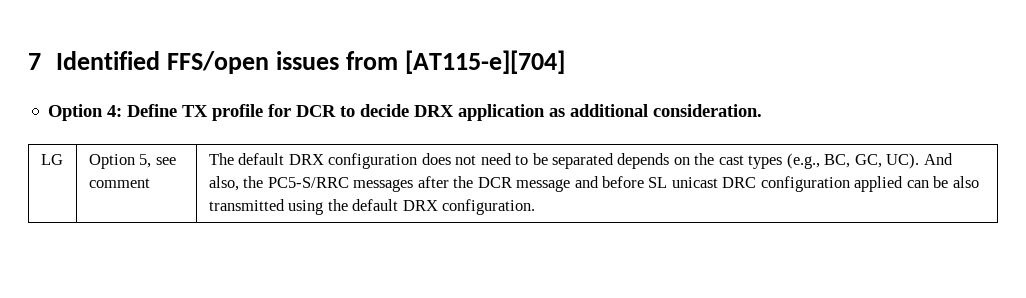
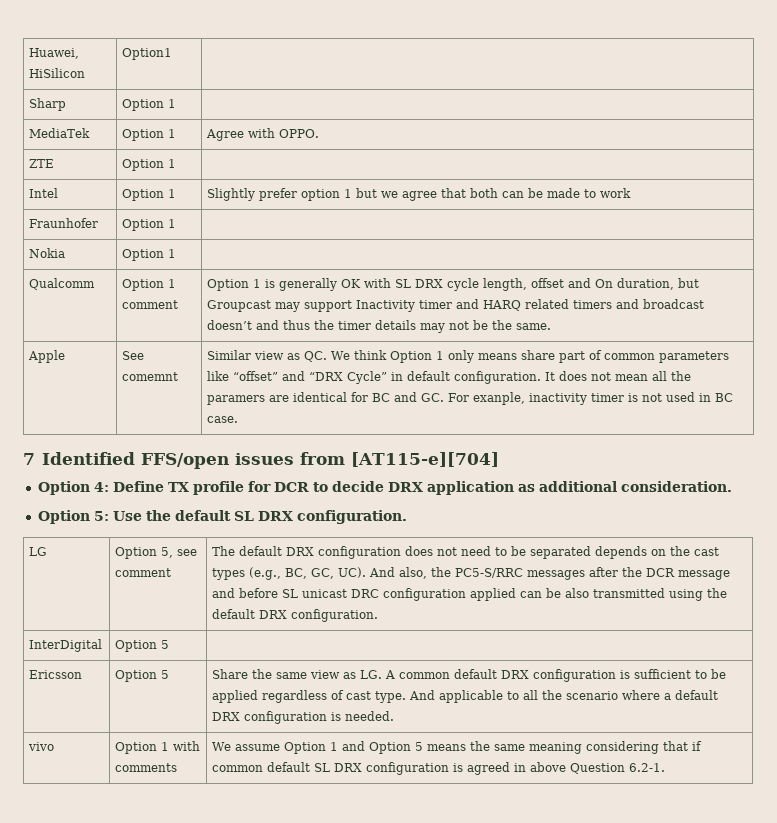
+ Huawei, HiSilicon | Option1 |
+ Sharp | Option 1 |
+ MediaTek | Option 1 | Agree with OPPO.
+ ZTE | Option 1 |
+ Intel | Option 1 | Slightly prefer option 1 but we agree that both can be made to work
+ Fraunhofer | Option 1 |
+ Nokia | Option 1 |
+ Qualcomm | Option 1 comment | Option 1 is generally OK with SL DRX cycle length, offset and On duration, but Groupcast may support Inactivity timer and HARQ related timers and broadcast doesn’t and thus the timer details may not be the same.
+ Apple | See comemnt | Similar view as QC. We think Option 1 only means share part of common parameters like “offset” and “DRX Cycle” in default configuration. It does not mean all the paramers are identical for BC and GC. For exanple, inactivity timer is not used in BC case.
+ Option 5: Use the default SL DRX configuration.
+ InterDigital | Option 5 |
+ Ericsson | Option 5 | Share the same view as LG. A common default DRX configuration is sufficient to be applied regardless of cast type. And applicable to all the scenario where a default DRX configuration is needed.
+ vivo | Option 1 with comments | We assume Option 1 and Option 5 means the same meaning considering that if common default SL DRX configuration is agreed in above Question 6.2-1.

